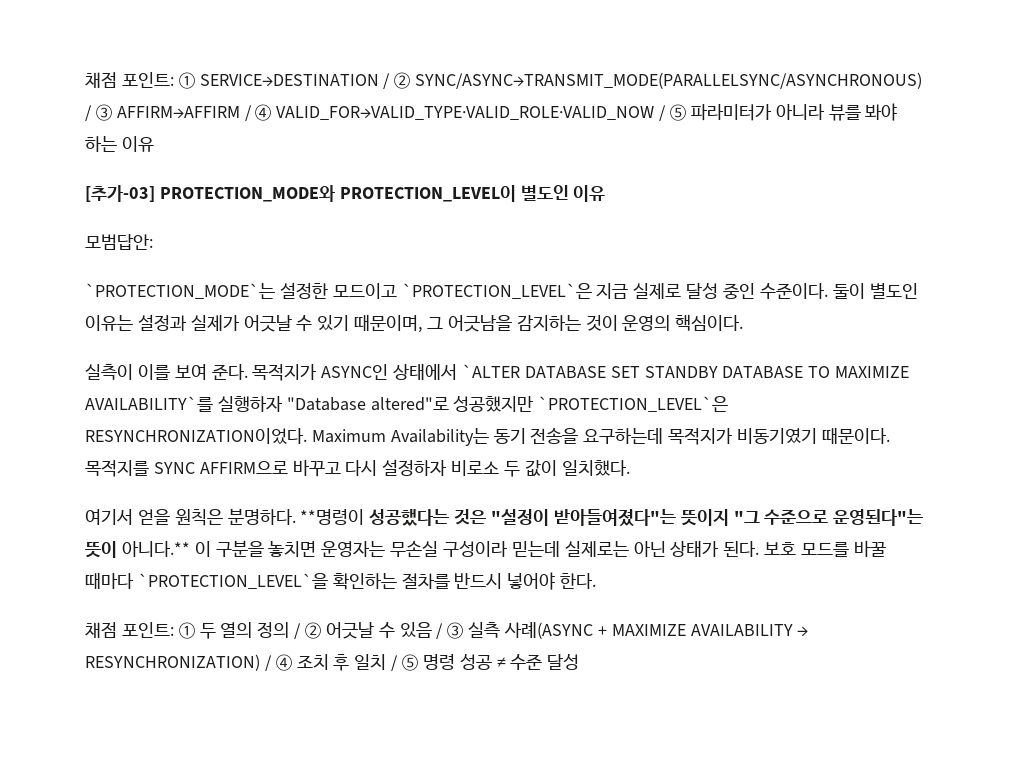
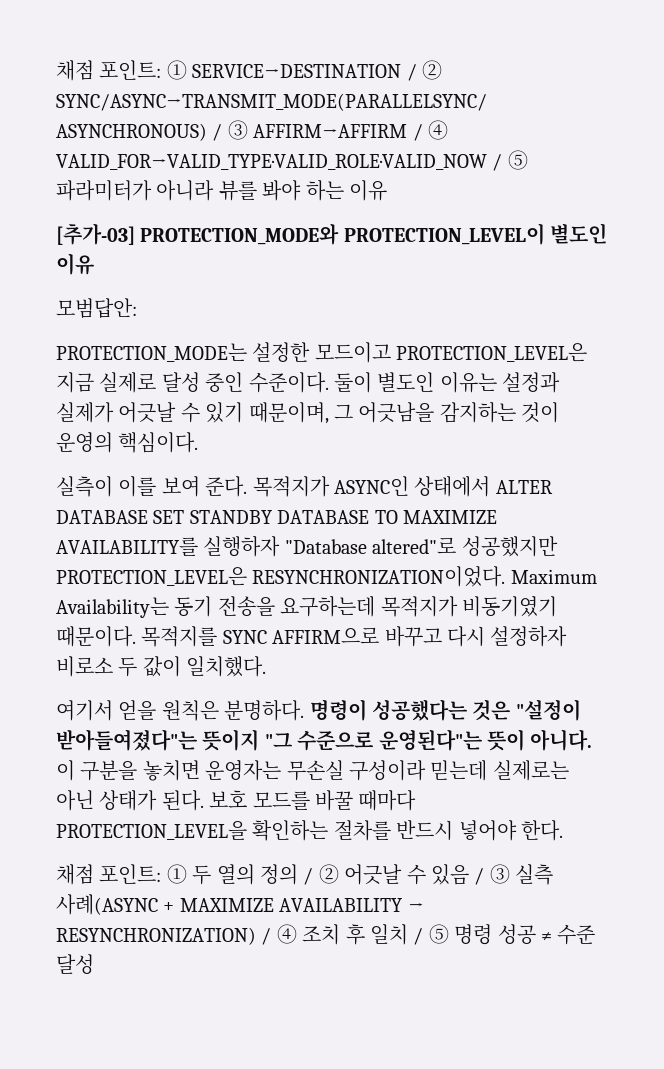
- `PROTECTION_MODE`는 설정한 모드이고 `PROTECTION_LEVEL`은 지금 실제로 달성 중인 수준이다.
+ PROTECTION_MODE는 설정한 모드이고 PROTECTION_LEVEL은 지금 실제로 달성 중인 수준이다.
- 목적지가 ASYNC인 상태에서 `ALTER DATABASE SET STANDBY DATABASE TO MAXIMIZE AVAILABILITY`를 실행하자 "Database altered"로 성공했지만 `PROTECTION_LEVEL`은 RESYNCHRONIZATION이었다.
+ 목적지가 ASYNC인 상태에서 ALTER DATABASE SET STANDBY DATABASE TO MAXIMIZE AVAILABILITY를 실행하자 "Database altered"로 성공했지만 PROTECTION_LEVEL은 RESYNCHRONIZATION이었다.
- **명령이 성공했다는 것은 "설정이 받아들여졌다"는 뜻이지 "그 수준으로 운영된다"는 뜻이 아니다.** 이 구분을 놓치면 운영자는 무손실 구성이라 믿는데 실제로는 아닌 상태가 된다.
+ 명령이 성공했다는 것은 "설정이 받아들여졌다"는 뜻이지 "그 수준으로 운영된다"는 뜻이 아니다. 이 구분을 놓치면 운영자는 무손실 구성이라 믿는데 실제로는 아닌 상태가 된다.
- 보호 모드를 바꿀 때마다 `PROTECTION_LEVEL`을 확인하는 절차를 반드시 넣어야 한다.
+ 보호 모드를 바꿀 때마다 PROTECTION_LEVEL을 확인하는 절차를 반드시 넣어야 한다.

